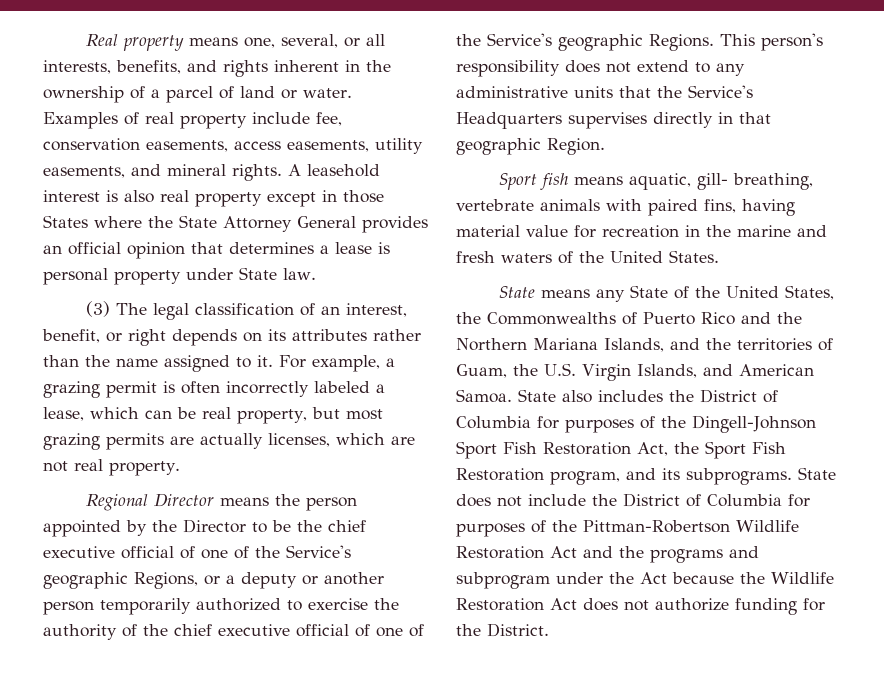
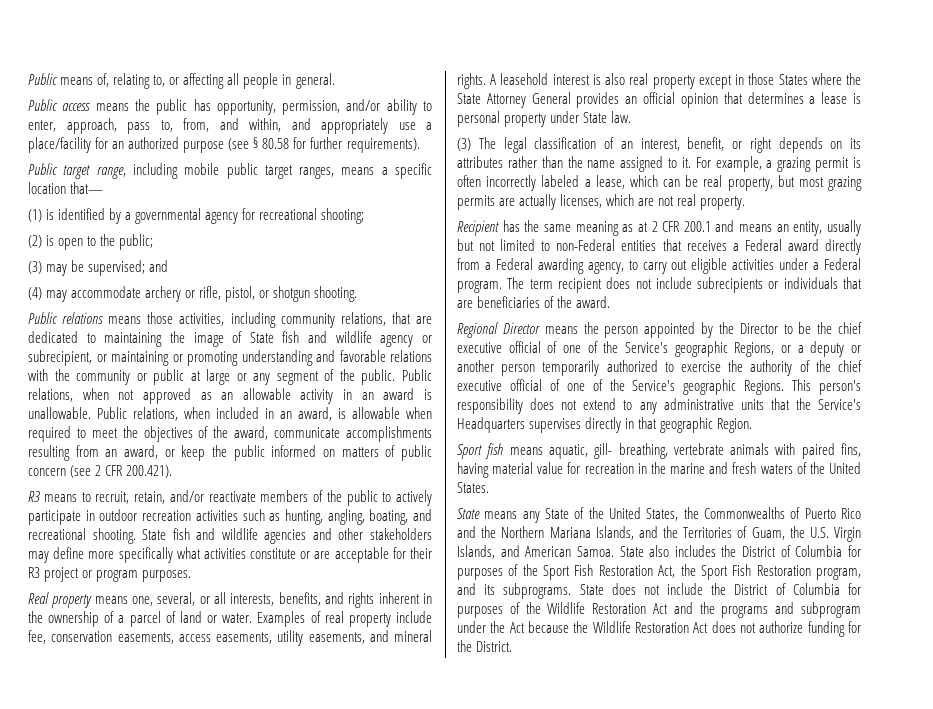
+ Public means of, relating to, or affecting all people in general.
+ Public access means the public has opportunity, permission, and/or ability to enter, approach, pass to, from, and within, and appropriately use a place/facility for an authorized purpose (see § 80.58 for further requirements).
+ Public target range, including mobile public target ranges, means a specific location that—
+ (1) is identified by a governmental agency for recreational shooting;
+ (2) is open to the public;
+ (3) may be supervised; and
+ (4) may accommodate archery or rifle, pistol, or shotgun shooting.
+ Public relations means those activities, including community relations, that are dedicated to maintaining the image of State fish and wildlife agency or subrecipient, or maintaining or promoting understanding and favorable relations with the community or public at large or any segment of the public. Public relations, when not approved as an allowable activity in an award is unallowable. Public relations, when included in an award, is allowable when required to meet the objectives of the award, communicate accomplishments resulting from an award, or keep the public informed on matters of public concern (see 2 CFR 200.421).
+ R3 means to recruit, retain, and/or reactivate members of the public to actively participate in outdoor recreation activities such as hunting, angling, boating, and recreational shooting. State fish and wildlife agencies and other stakeholders may define more specifically what activities constitute or are acceptable for their R3 project or program purposes.
+ Recipient has the same meaning as at 2 CFR 200.1 and means an entity, usually but not limited to non-Federal entities that receives a Federal award directly from a Federal awarding agency, to carry out eligible activities under a Federal program. The term recipient does not include subrecipients or individuals that are beneficiaries of the award.
- State means any State of the United States, the Commonwealths of Puerto Rico and the Northern Mariana Islands, and the territories of Guam, the U.S. Virgin Islands, and American Samoa.
+ State means any State of the United States, the Commonwealths of Puerto Rico and the Northern Mariana Islands, and the Territories of Guam, the U.S. Virgin Islands, and American Samoa.
- State also includes the District of Columbia for purposes of the Dingell-Johnson Sport Fish Restoration Act, the Sport Fish Restoration program, and its subprograms.
+ State also includes the District of Columbia for purposes of the Sport Fish Restoration Act, the Sport Fish Restoration program, and its subprograms.
- State does not include the District of Columbia for purposes of the Pittman-Robertson Wildlife Restoration Act and the programs and subprogram under the Act because the Wildlife Restoration Act does not authorize funding for the District.
+ State does not include the District of Columbia for purposes of the Wildlife Restoration Act and the programs and subprogram under the Act because the Wildlife Restoration Act does not authorize funding for the District.

